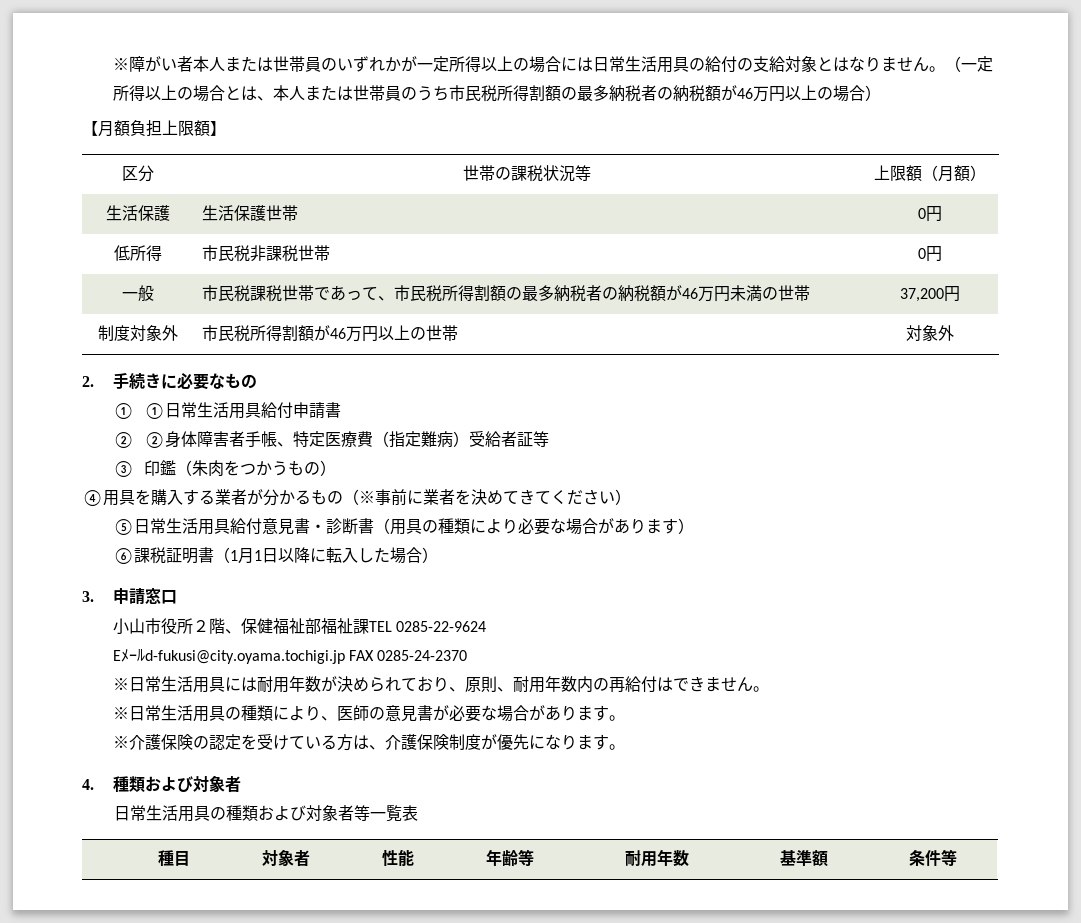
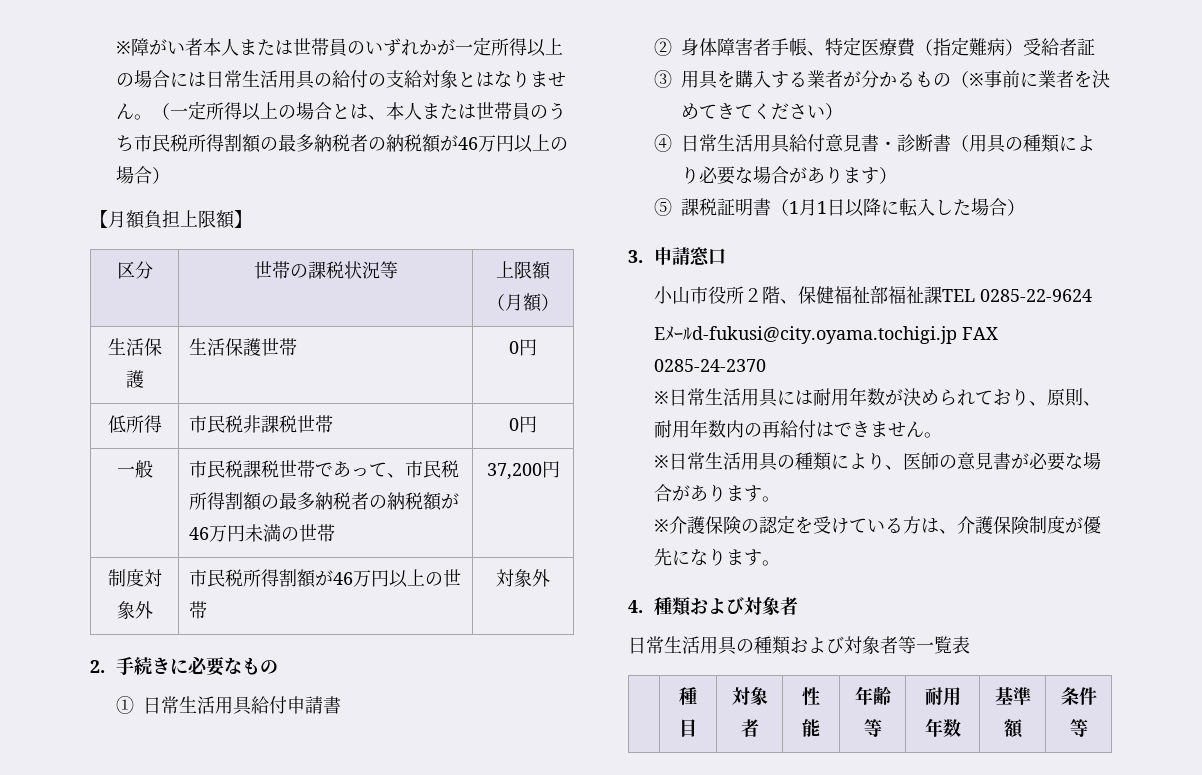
- ① ①日常生活用具給付申請書
+ ①日常生活用具給付申請書
- ② ②身体障害者手帳、特定医療費（指定難病）受給者証等
+ ②身体障害者手帳、特定医療費（指定難病）受給者証
- ③印鑑（朱肉をつかうもの）
- ④用具を購入する業者が分かるもの（※事前に業者を決めてきてください）
+ ③用具を購入する業者が分かるもの（※事前に業者を決めてきてください）
- ⑤日常生活用具給付意見書・診断書（用具の種類により必要な場合があります）
+ ④日常生活用具給付意見書・診断書（用具の種類により必要な場合があります）
- ⑥課税証明書（1月1日以降に転入した場合）
+ ⑤課税証明書（1月1日以降に転入した場合）

